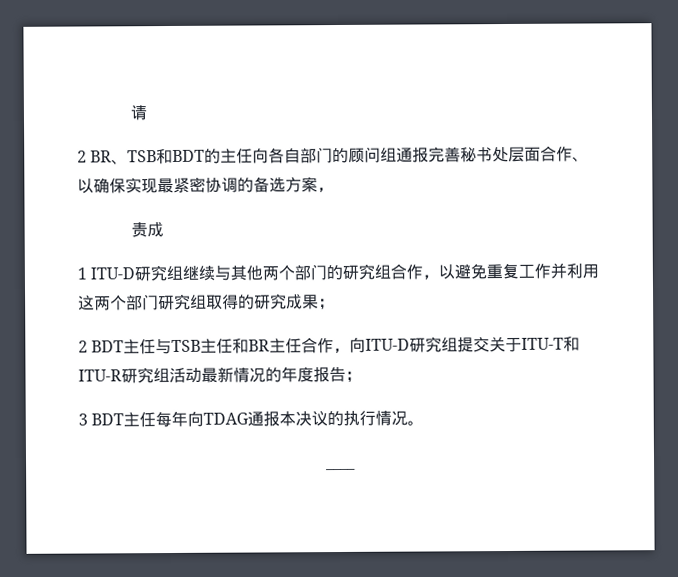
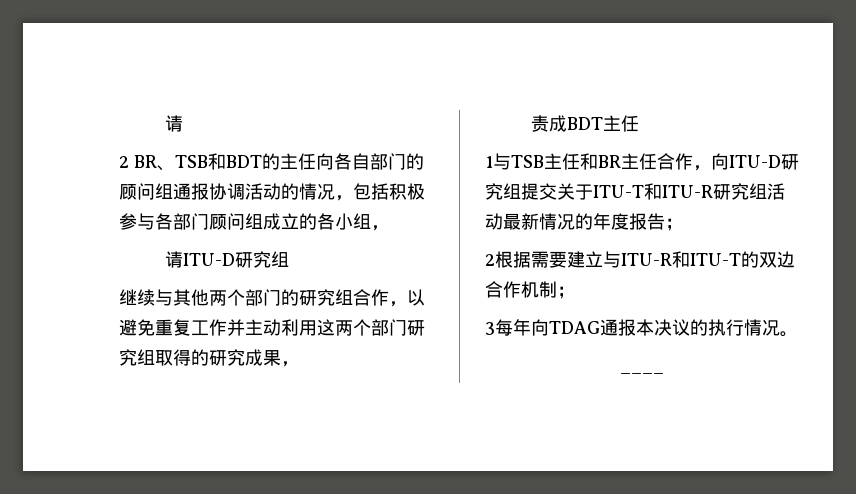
- 2 BR、TSB和BDT的主任向各自部门的顾问组通报完善秘书处层面合作、以确保实现最紧密协调的备选方案，
- 责成
- 1 ITU-D研究组继续与其他两个部门的研究组合作，以避免重复工作并利用这两个部门研究组取得的研究成果；
- 2 BDT主任与TSB主任和BR主任合作，向ITU-D研究组提交关于ITU-T和ITU-R研究组活动最新情况的年度报告；
+ 2 BR、TSB和BDT的主任向各自部门的顾问组通报协调活动的情况，包括积极参与各部门顾问组成立的各小组，
+ 请ITU-D研究组
+ 继续与其他两个部门的研究组合作，以避免重复工作并主动利用这两个部门研究组取得的研究成果，
+ 责成BDT主任
+ 1与TSB主任和BR主任合作，向ITU-D研究组提交关于ITU-T和ITU-R研究组活动最新情况的年度报告；
+ 2根据需要建立与ITU-R和ITU-T的双边合作机制；
- 3 BDT主任每年向TDAG通报本决议的执行情况。
+ 3每年向TDAG通报本决议的执行情况。

